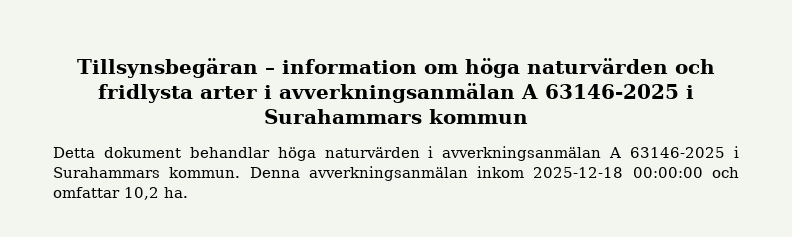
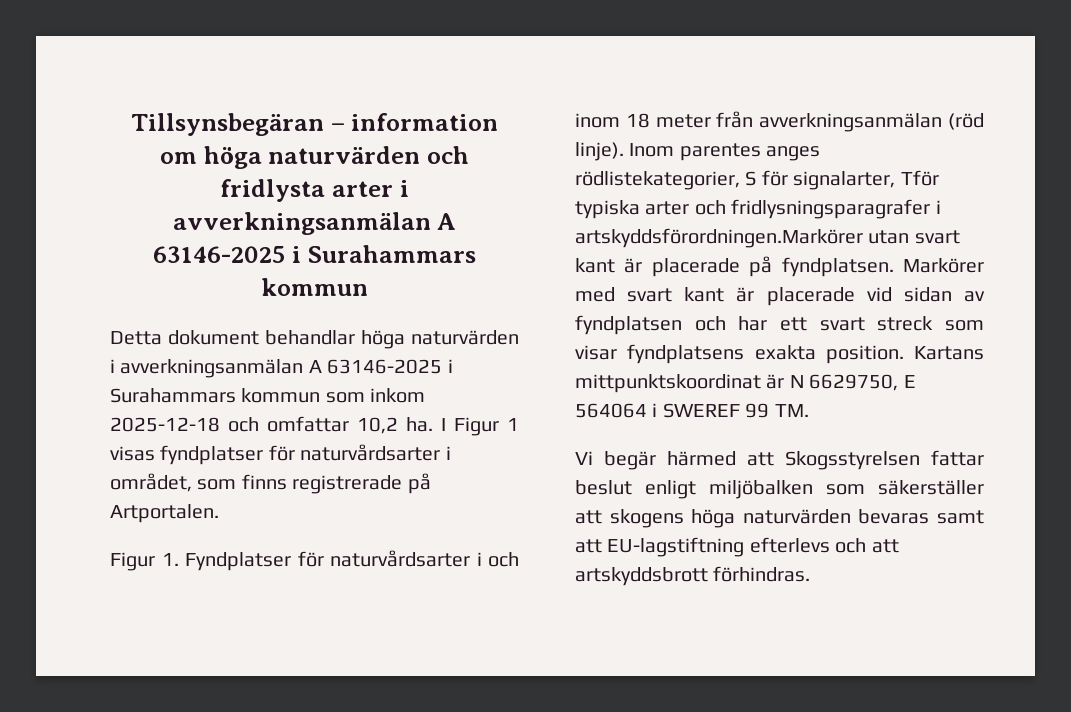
- Detta dokument behandlar höga naturvärden i avverkningsanmälan A 63146-2025 i Surahammars kommun. Denna avverkningsanmälan inkom 2025-12-18 00:00:00 och omfattar 10,2 ha.
+ Detta dokument behandlar höga naturvärden i avverkningsanmälan A 63146-2025 i Surahammars kommun som inkom 2025-12-18 och omfattar 10,2 ha.
+ I Figur 1 visas fyndplatser för naturvårdsarter i området, som finns registrerade på Artportalen.
+ Figur 1. Fyndplatser för naturvårdsarter i och inom 18 meter från avverkningsanmälan (röd linje). Inom parentes anges rödlistekategorier, S för signalarter, Tför typiska arter och fridlysningsparagrafer i artskyddsförordningen.Markörer utan svart kant är placerade på fyndplatsen. Markörer med svart kant är placerade vid sidan av fyndplatsen och har ett svart streck som visar fyndplatsens exakta position. Kartans mittpunktskoordinat är N 6629750, E 564064 i SWEREF 99 TM.
+ Vi begär härmed att Skogsstyrelsen fattar beslut enligt miljöbalken som säkerställer att skogens höga naturvärden bevaras samt att EU-lagstiftning efterlevs och att artskyddsbrott förhindras.

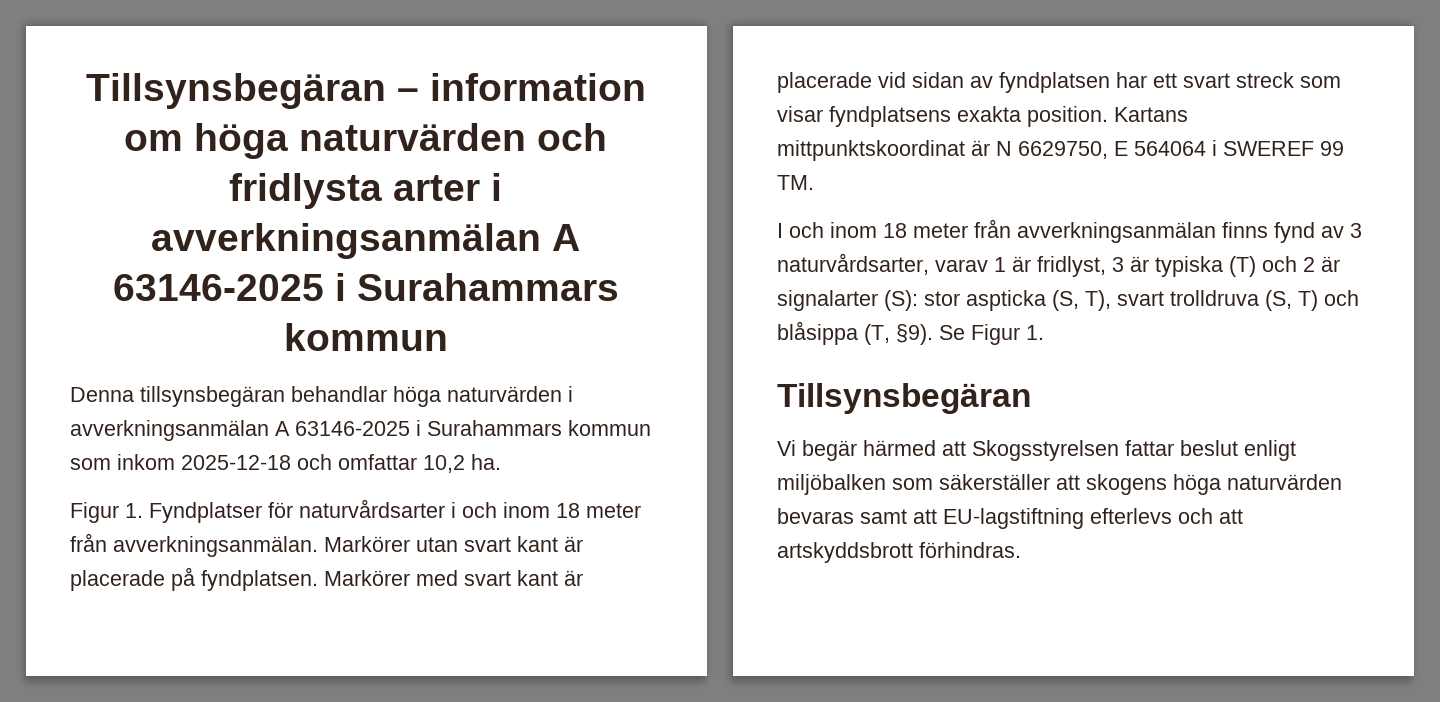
- Detta dokument behandlar höga naturvärden i avverkningsanmälan A 63146-2025 i Surahammars kommun som inkom 2025-12-18 och omfattar 10,2 ha. I Figur 1 visas fyndplatser för naturvårdsarter i området, som finns registrerade på Artportalen.
+ Denna tillsynsbegäran behandlar höga naturvärden i avverkningsanmälan A 63146-2025 i Surahammars kommun som inkom 2025-12-18 och omfattar 10,2 ha.
- Figur 1. Fyndplatser för naturvårdsarter i och inom 18 meter från avverkningsanmälan (röd linje). Inom parentes anges rödlistekategorier, S för signalarter, Tför typiska arter och fridlysningsparagrafer i artskyddsförordningen.Markörer utan svart kant är placerade på fyndplatsen.
+ Figur 1. Fyndplatser för naturvårdsarter i och inom 18 meter från avverkningsanmälan. Markörer utan svart kant är placerade på fyndplatsen.
- Markörer med svart kant är placerade vid sidan av fyndplatsen och har ett svart streck som visar fyndplatsens exakta position.
+ Markörer med svart kant är placerade vid sidan av fyndplatsen har ett svart streck som visar fyndplatsens exakta position.
+ I och inom 18 meter från avverkningsanmälan finns fynd av 3 naturvårdsarter, varav 1 är fridlyst, 3 är typiska (T) och 2 är signalarter (S): stor aspticka (S, T), svart trolldruva (S, T) och blåsippa (T, §9). Se Figur 1.
+ Tillsynsbegäran

